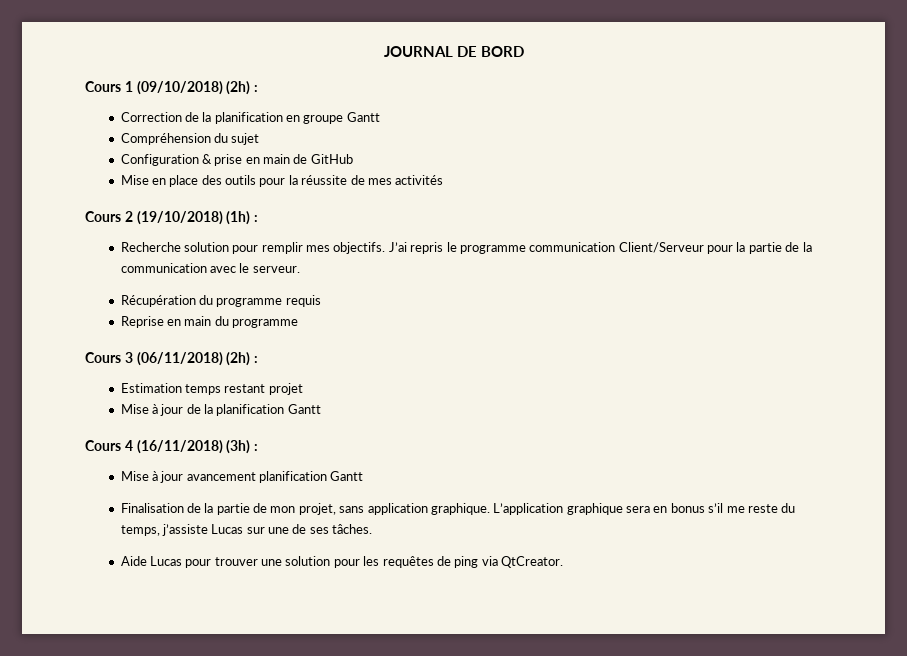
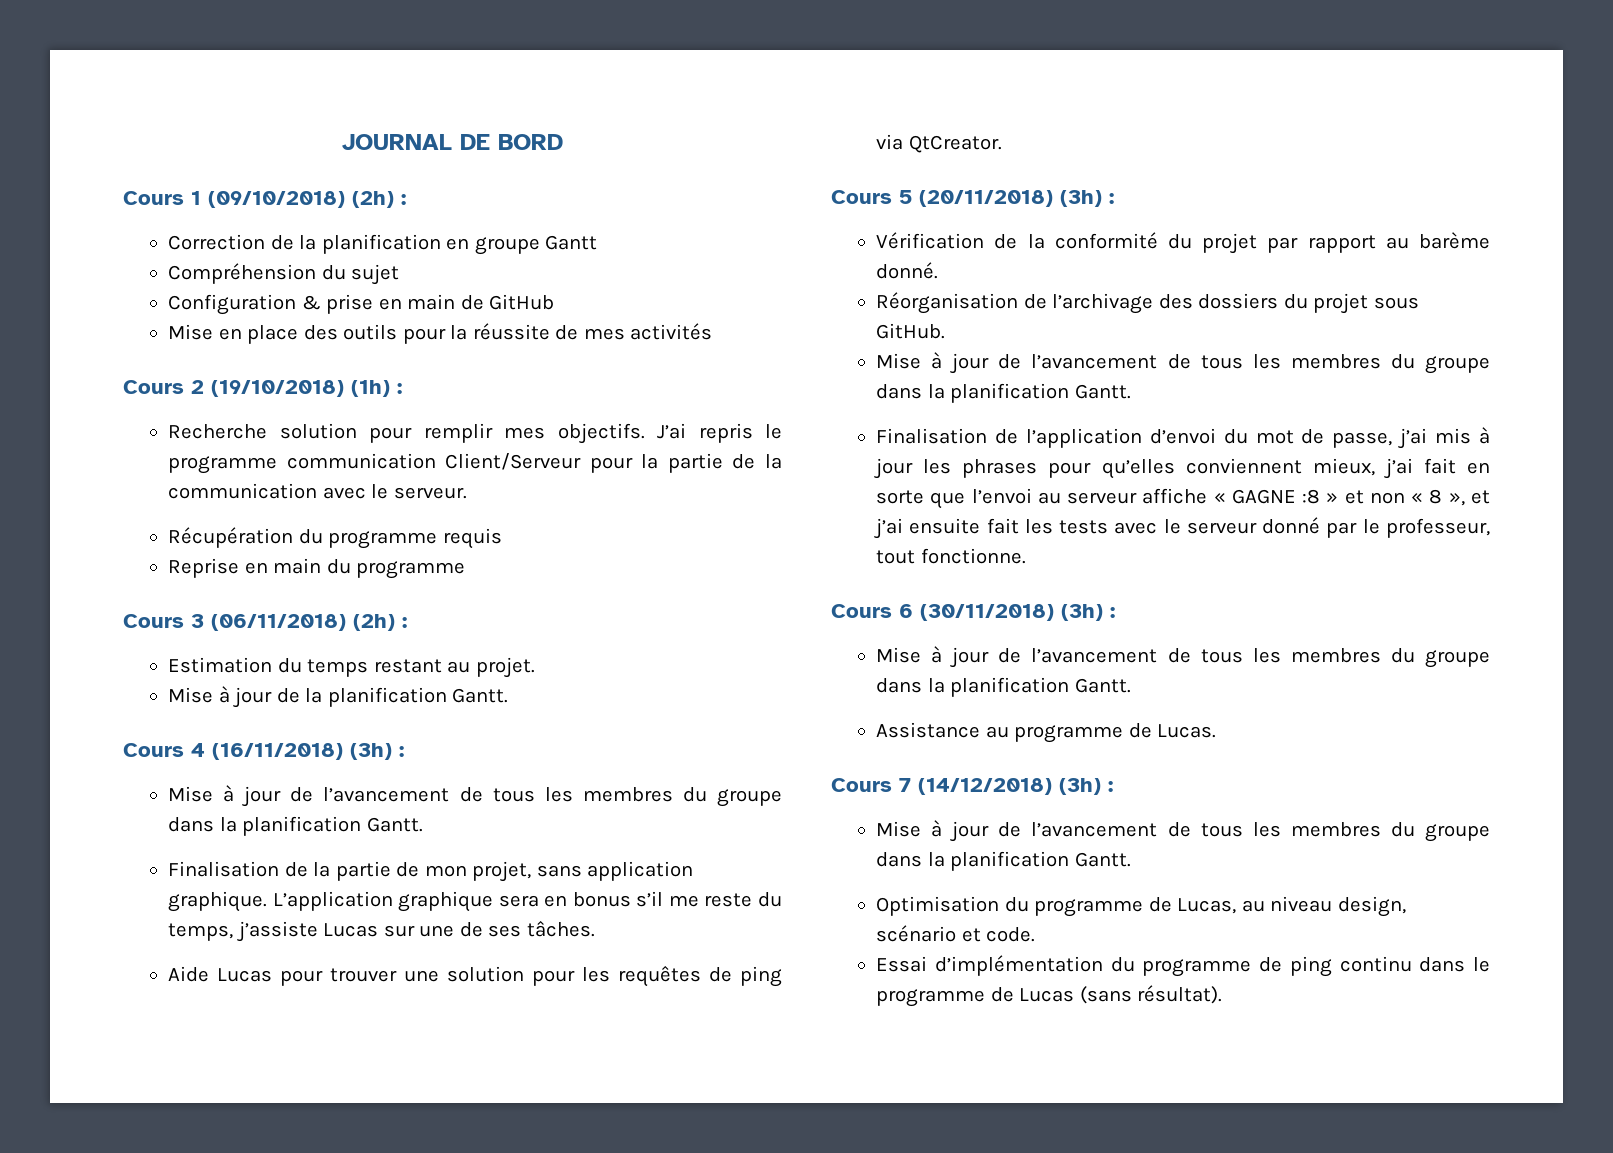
- Estimation temps restant projet
+ Estimation du temps restant au projet.
- Mise à jour de la planification Gantt
+ Mise à jour de la planification Gantt.
  Cours 4 (16/11/2018) (3h) :
- Mise à jour avancement planification Gantt
+ Mise à jour de l’avancement de tous les membres du groupe dans la planification Gantt.
+ Cours 5 (20/11/2018) (3h) :
+ Vérification de la conformité du projet par rapport au barème donné.
+ Réorganisation de l’archivage des dossiers du projet sous GitHub.
+ Mise à jour de l’avancement de tous les membres du groupe dans la planification Gantt.
+ Finalisation de l’application d’envoi du mot de passe, j’ai mis à jour les phrases pour qu’elles conviennent mieux, j’ai fait en sorte que l’envoi au serveur affiche « GAGNE :8 » et non « 8 », et j’ai ensuite fait les tests avec le serveur donné par le professeur, tout fonctionne.
+ Cours 6 (30/11/2018) (3h) :
+ Mise à jour de l’avancement de tous les membres du groupe dans la planification Gantt.
+ Assistance au programme de Lucas.
+ Cours 7 (14/12/2018) (3h) :
+ Mise à jour de l’avancement de tous les membres du groupe dans la planification Gantt.
+ Optimisation du programme de Lucas, au niveau design, scénario et code.
+ Essai d’implémentation du programme de ping continu dans le programme de Lucas (sans résultat).

